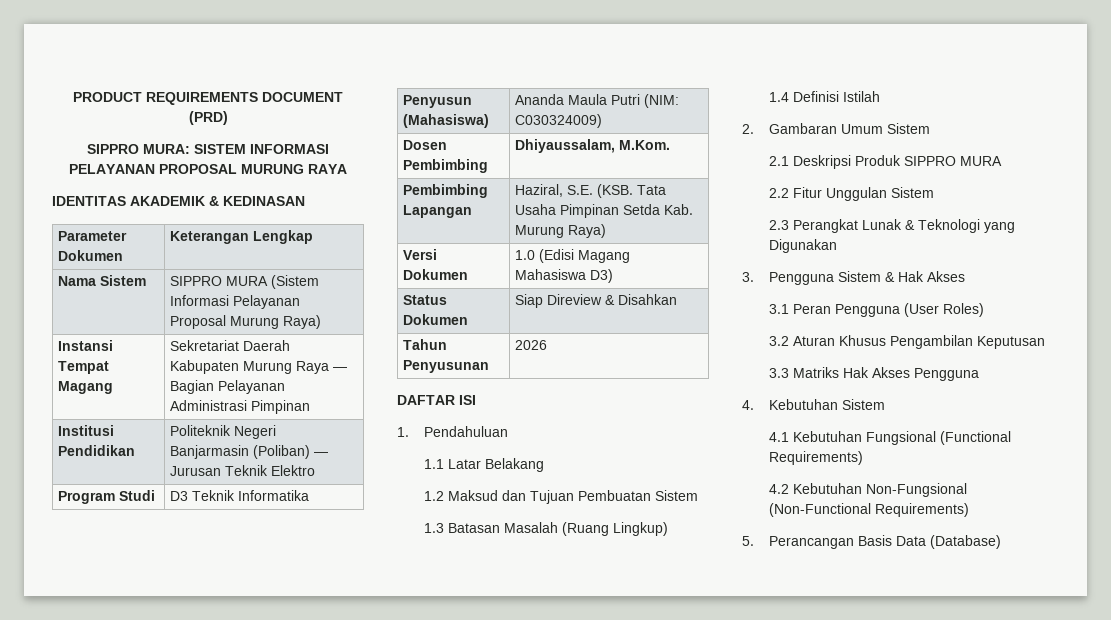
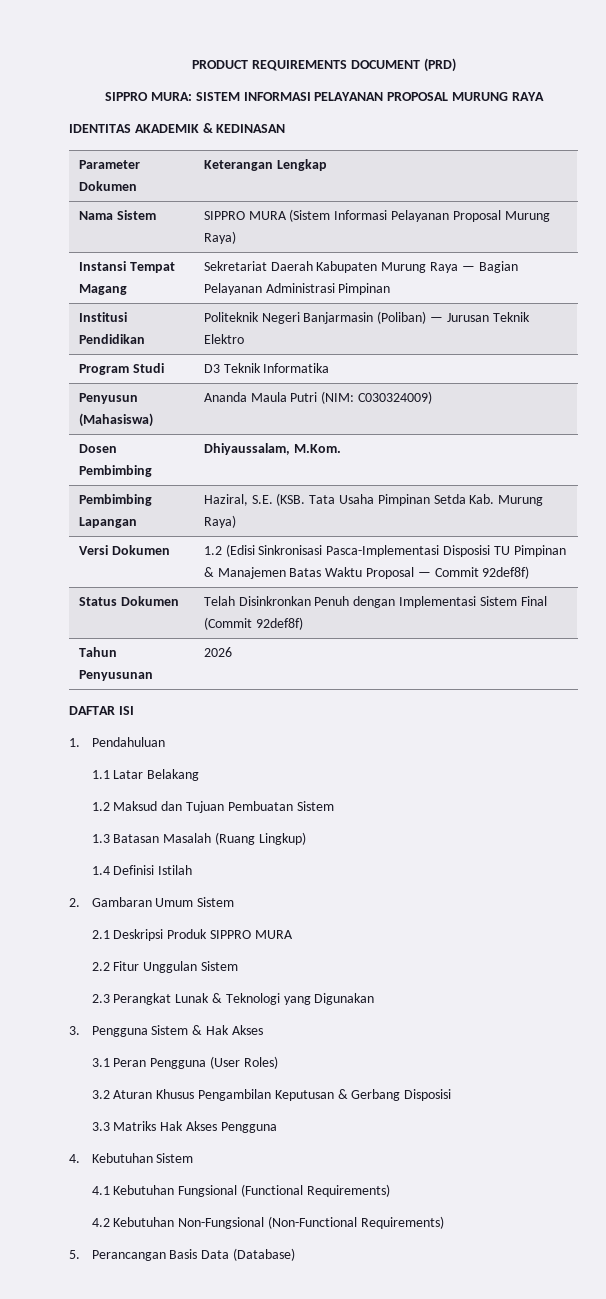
- Versi Dokumen | 1.0 (Edisi Magang Mahasiswa D3)
- Status Dokumen | Siap Direview & Disahkan
+ Versi Dokumen | 1.2 (Edisi Sinkronisasi Pasca-Implementasi Disposisi TU Pimpinan & Manajemen Batas Waktu Proposal — Commit 92def8f)
+ Status Dokumen | Telah Disinkronkan Penuh dengan Implementasi Sistem Final (Commit 92def8f)
- 3.2 Aturan Khusus Pengambilan Keputusan
+ 3.2 Aturan Khusus Pengambilan Keputusan & Gerbang Disposisi

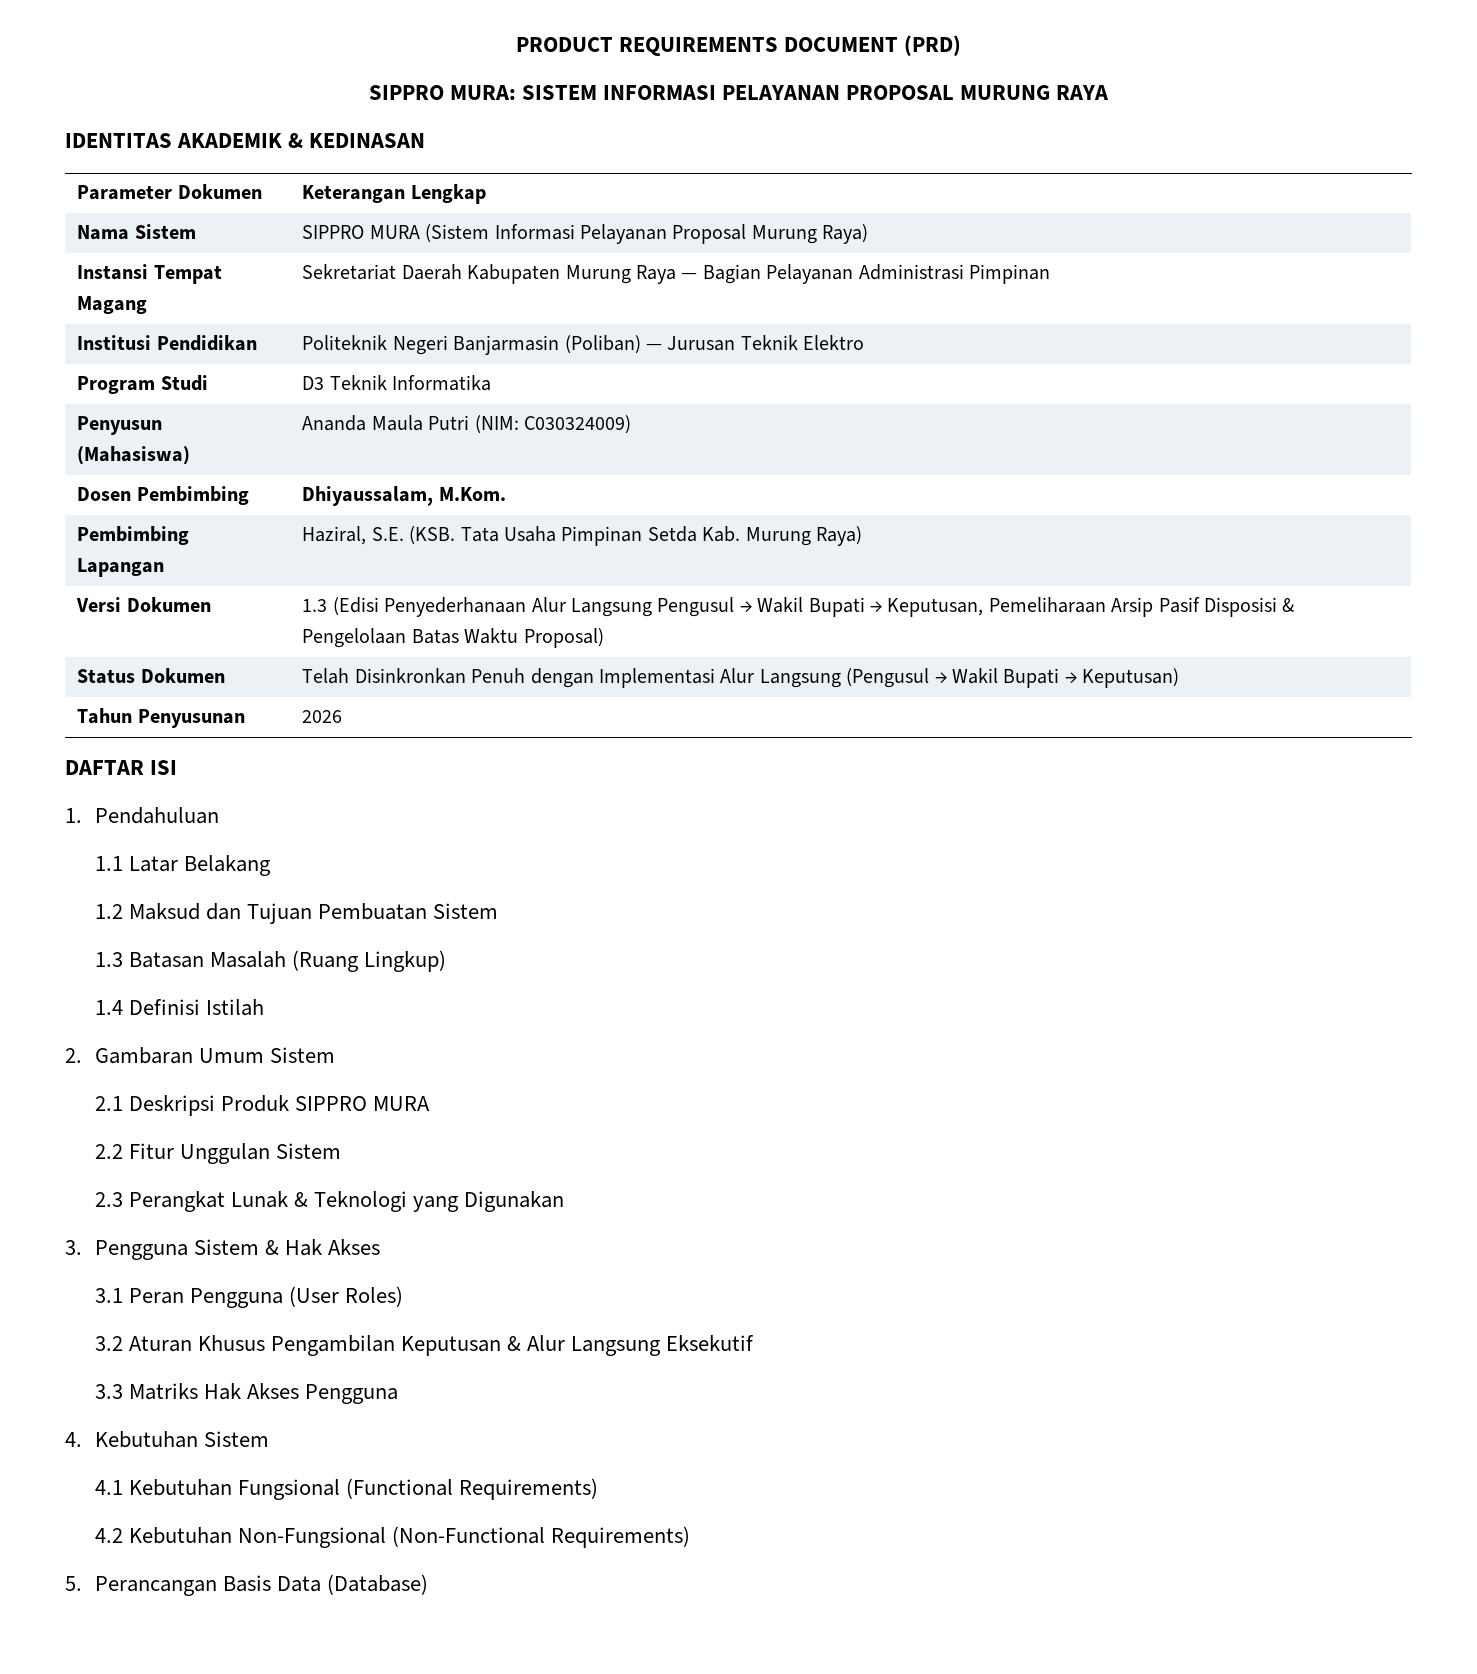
- Versi Dokumen | 1.2 (Edisi Sinkronisasi Pasca-Implementasi Disposisi TU Pimpinan & Manajemen Batas Waktu Proposal — Commit 92def8f)
+ Versi Dokumen | 1.3 (Edisi Penyederhanaan Alur Langsung Pengusul → Wakil Bupati → Keputusan, Pemeliharaan Arsip Pasif Disposisi & Pengelolaan Batas Waktu Proposal)
- Status Dokumen | Telah Disinkronkan Penuh dengan Implementasi Sistem Final (Commit 92def8f)
+ Status Dokumen | Telah Disinkronkan Penuh dengan Implementasi Alur Langsung (Pengusul → Wakil Bupati → Keputusan)
- 3.2 Aturan Khusus Pengambilan Keputusan & Gerbang Disposisi
+ 3.2 Aturan Khusus Pengambilan Keputusan & Alur Langsung Eksekutif

